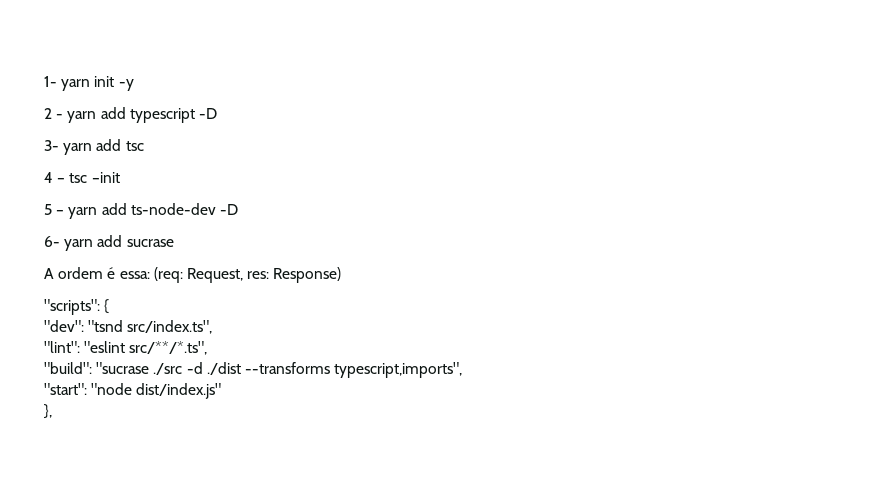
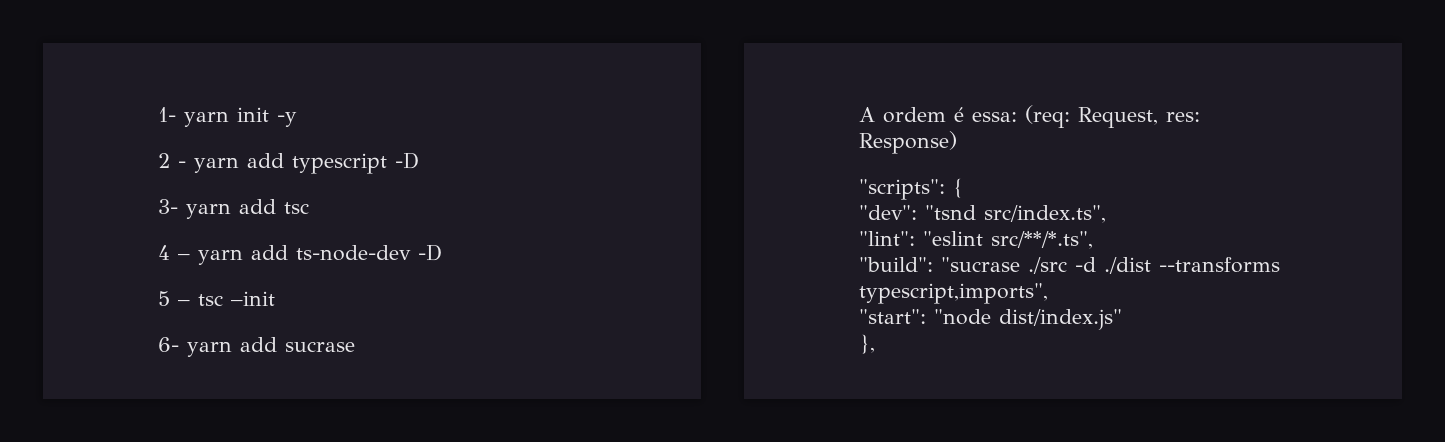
- 4 – tsc –init
- 5 – yarn add ts-node-dev -D
+ 4 – yarn add ts-node-dev -D
+ 5 – tsc –init

